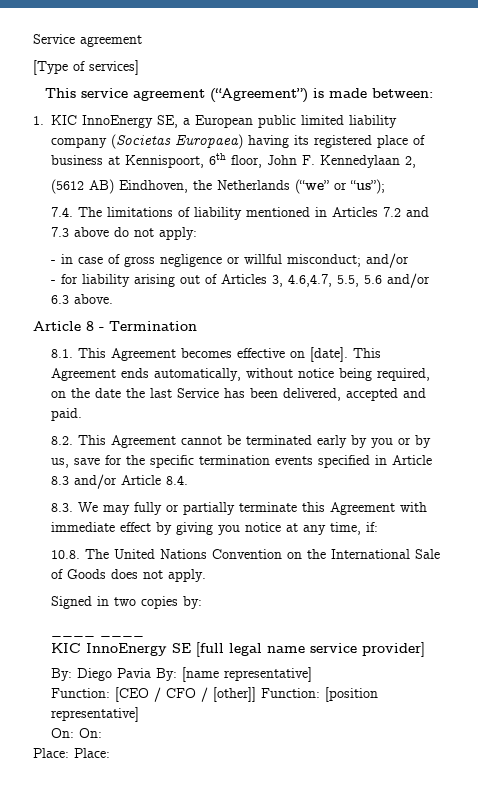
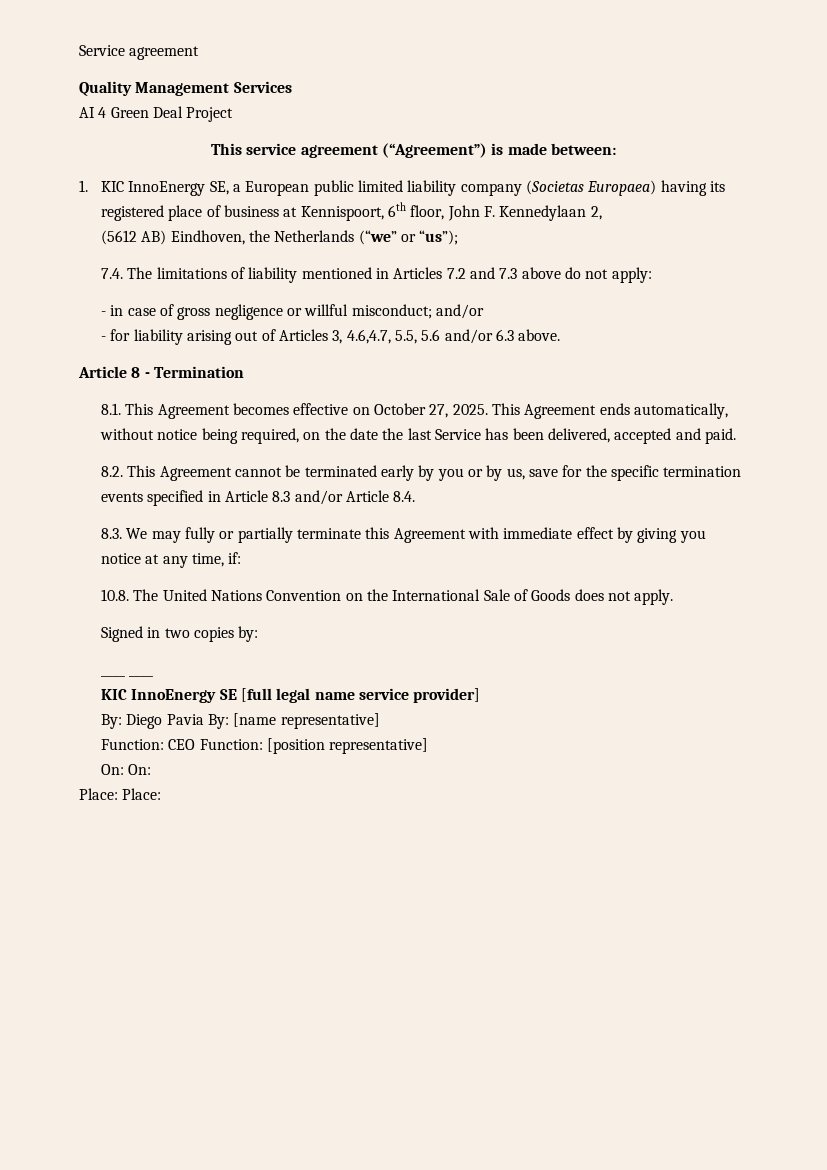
- [Type of services]
+ Quality Management Services
+ AI 4 Green Deal Project
- 8.1. This Agreement becomes effective on [date].
+ 8.1. This Agreement becomes effective on October 27, 2025.
- Function: [CEO / CFO / [other]] Function: [position representative]
+ Function: CEO Function: [position representative]

